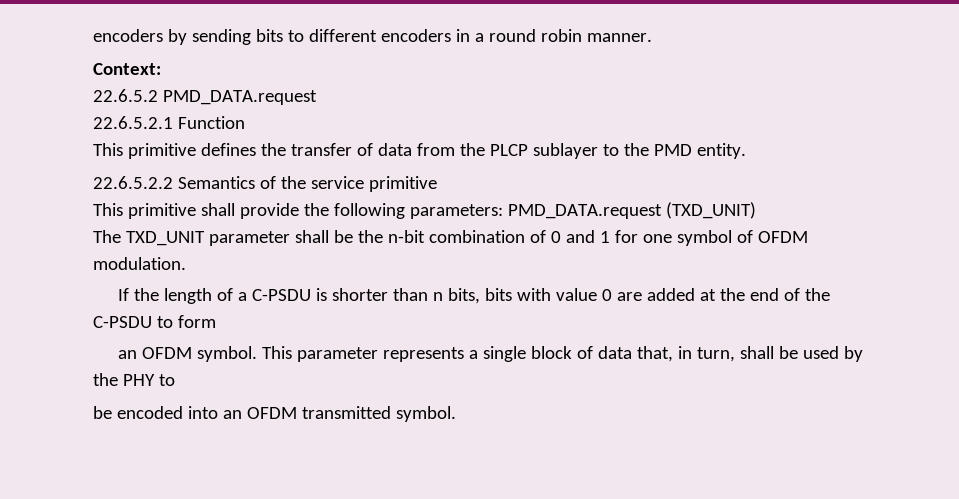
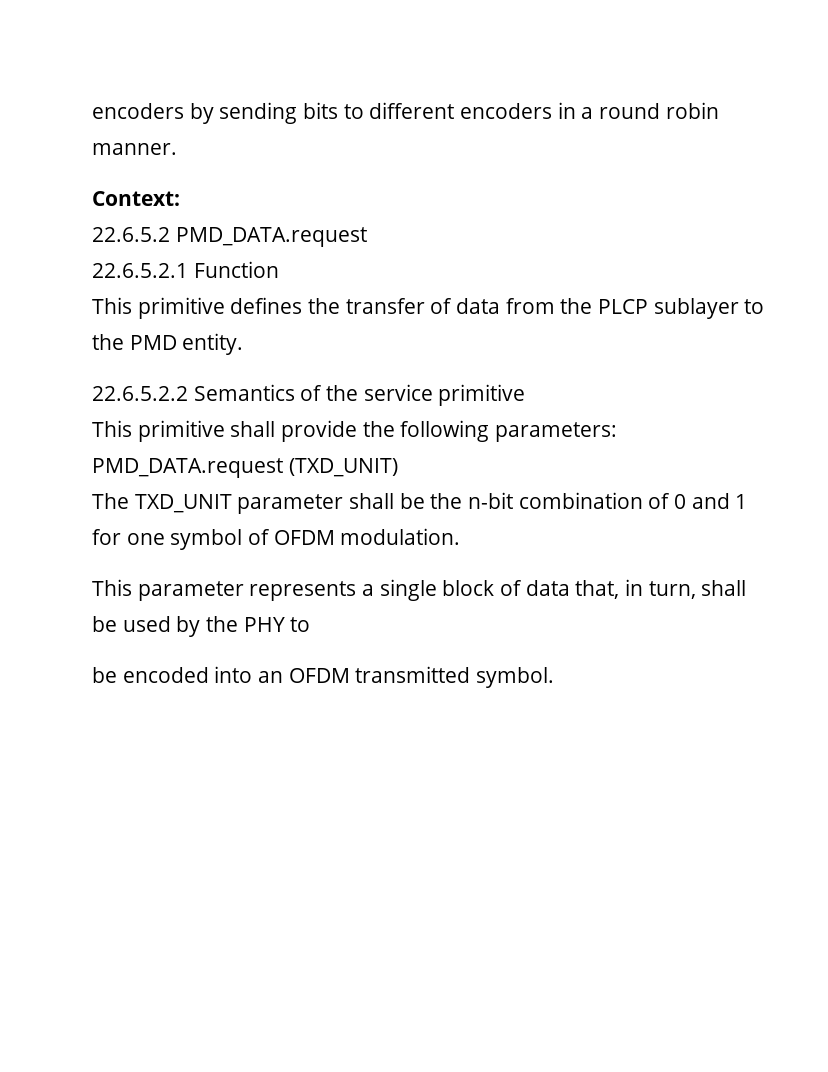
- If the length of a C-PSDU is shorter than n bits, bits with value 0 are added at the end of the C-PSDU to form
- an OFDM symbol.

